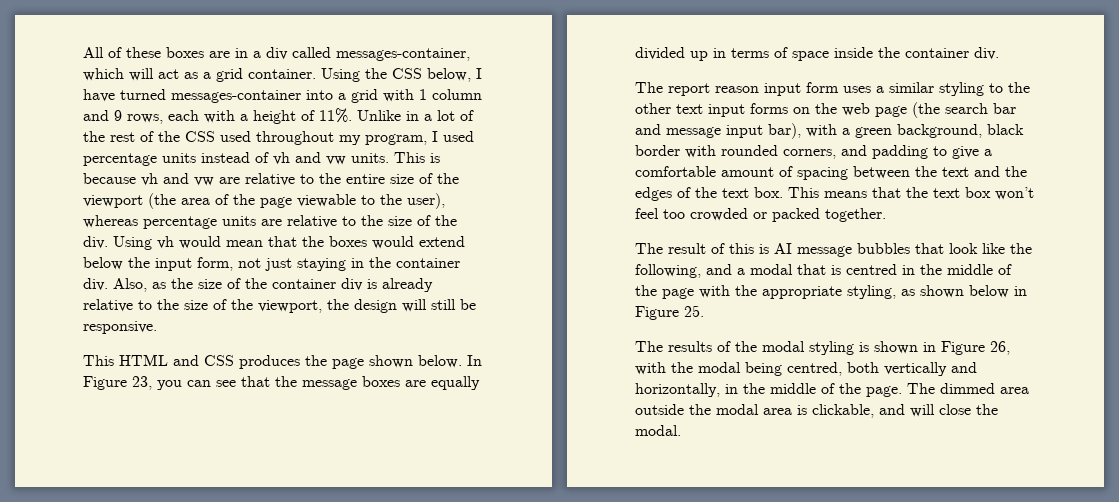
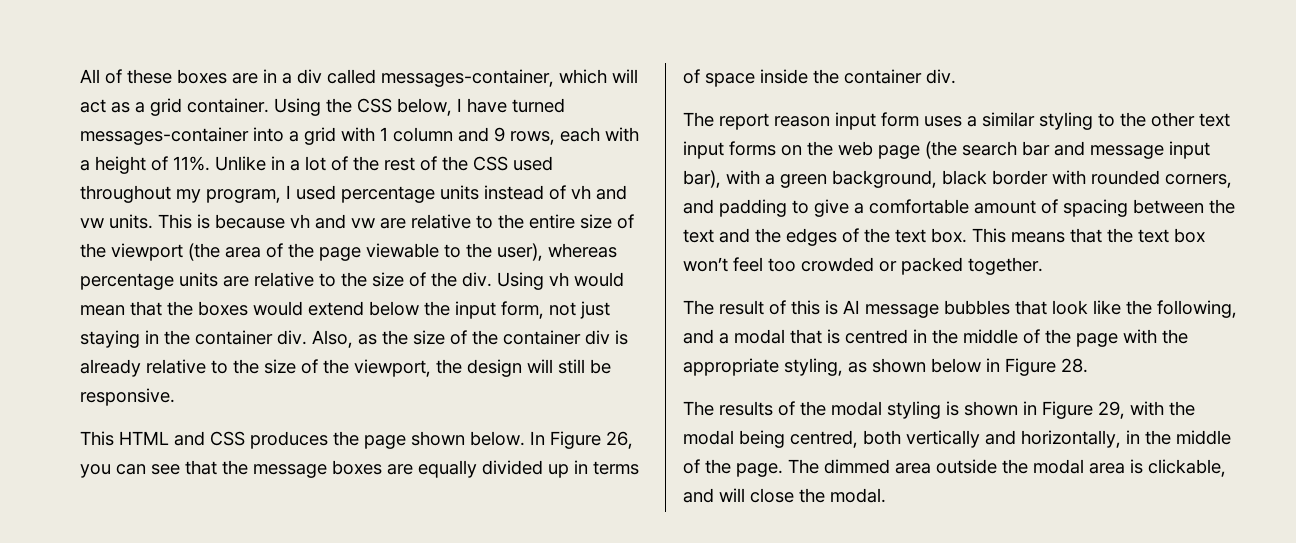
- In Figure 23, you can see that the message boxes are equally divided up in terms of space inside the container div.
+ In Figure 26, you can see that the message boxes are equally divided up in terms of space inside the container div.
- The result of this is AI message bubbles that look like the following, and a modal that is centred in the middle of the page with the appropriate styling, as shown below in Figure 25.
+ The result of this is AI message bubbles that look like the following, and a modal that is centred in the middle of the page with the appropriate styling, as shown below in Figure 28.
- The results of the modal styling is shown in Figure 26, with the modal being centred, both vertically and horizontally, in the middle of the page.
+ The results of the modal styling is shown in Figure 29, with the modal being centred, both vertically and horizontally, in the middle of the page.

